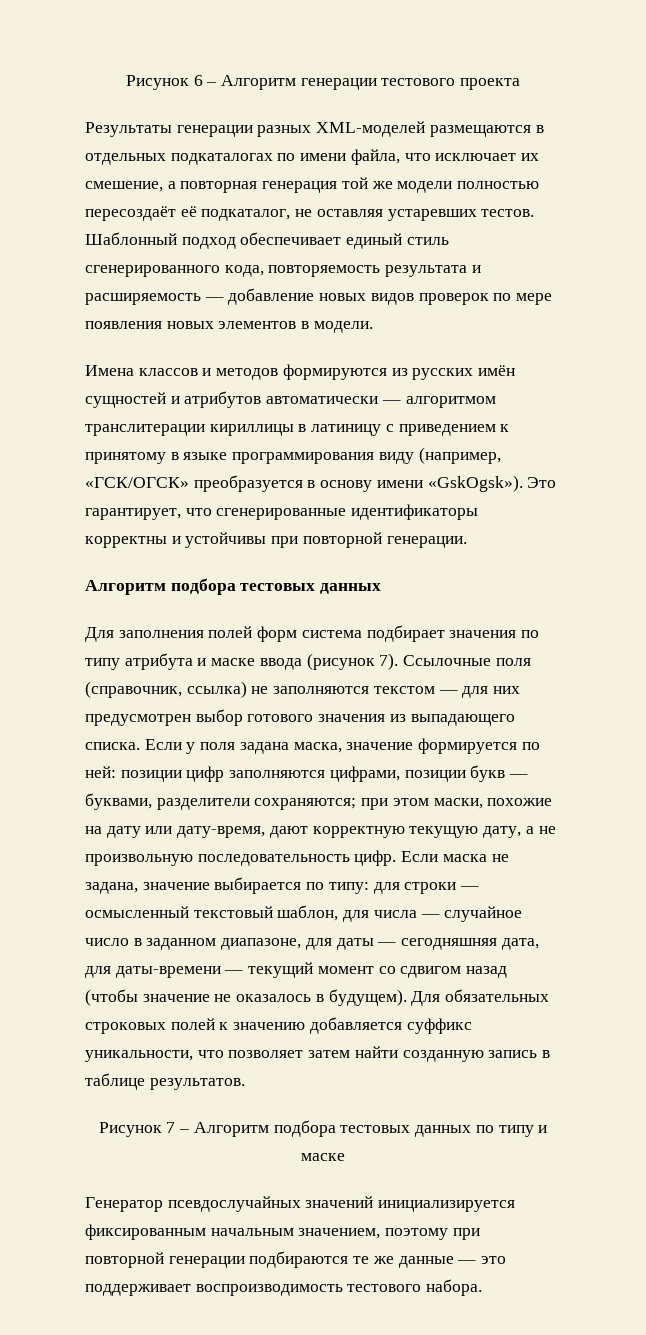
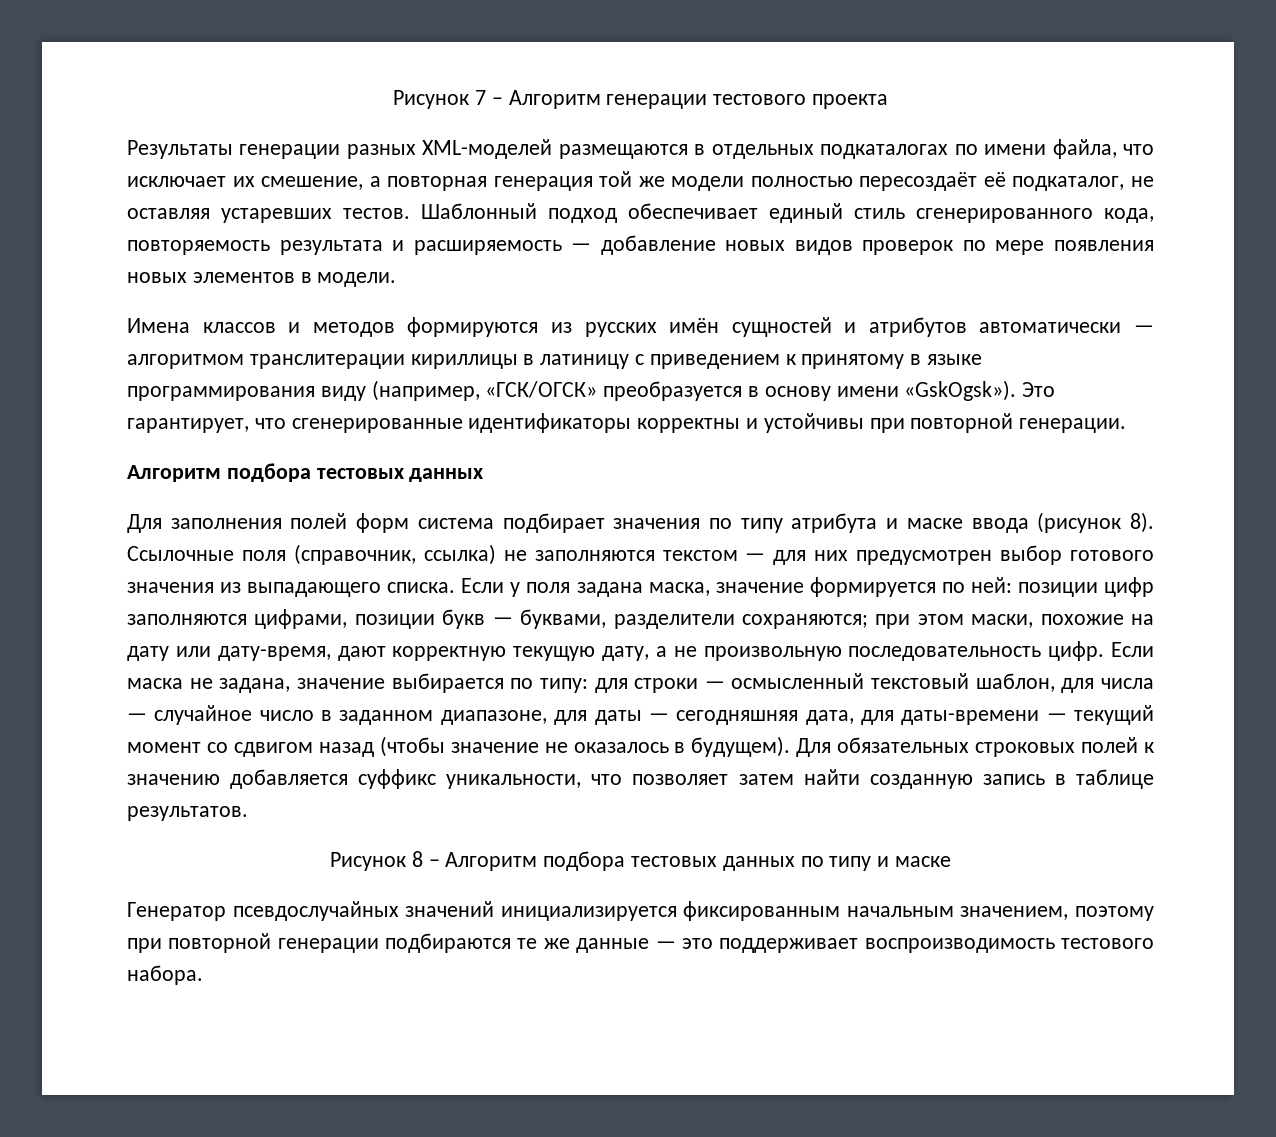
- Рисунок 6 – Алгоритм генерации тестового проекта
+ Рисунок 7 – Алгоритм генерации тестового проекта
- Для заполнения полей форм система подбирает значения по типу атрибута и маске ввода (рисунок 7).
+ Для заполнения полей форм система подбирает значения по типу атрибута и маске ввода (рисунок 8).
- Рисунок 7 – Алгоритм подбора тестовых данных по типу и маске
+ Рисунок 8 – Алгоритм подбора тестовых данных по типу и маске

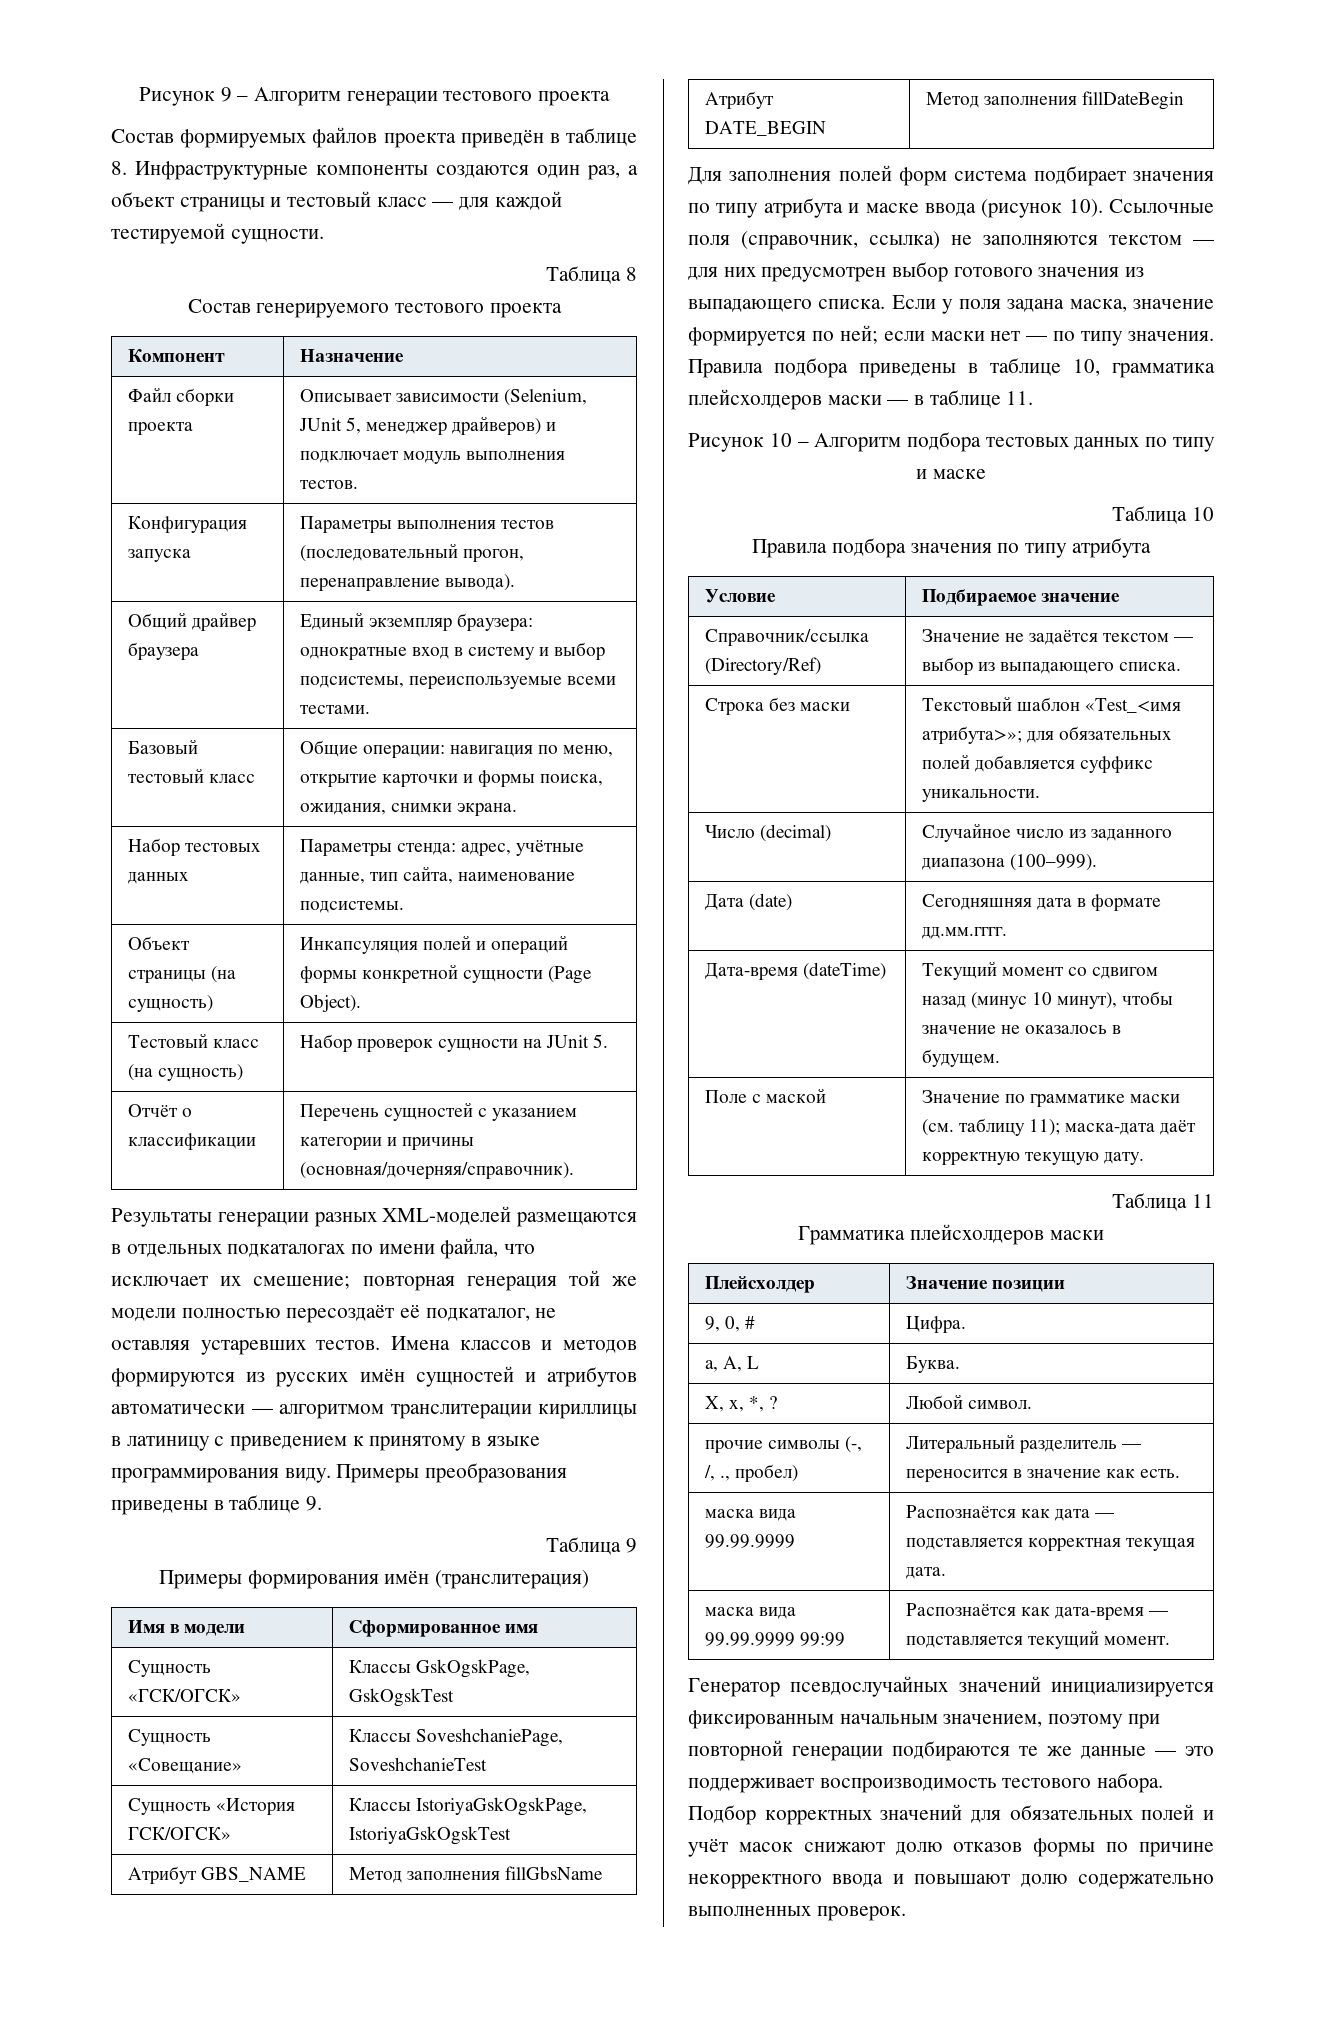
- Рисунок 7 – Алгоритм генерации тестового проекта
+ Рисунок 9 – Алгоритм генерации тестового проекта
+ Состав формируемых файлов проекта приведён в таблице 8. Инфраструктурные компоненты создаются один раз, а объект страницы и тестовый класс — для каждой тестируемой сущности.
+ Таблица 8
+ Состав генерируемого тестового проекта
+ Компонент | Назначение
+ Файл сборки проекта | Описывает зависимости (Selenium, JUnit 5, менеджер драйверов) и подключает модуль выполнения тестов.
+ Конфигурация запуска | Параметры выполнения тестов (последовательный прогон, перенаправление вывода).
+ Общий драйвер браузера | Единый экземпляр браузера: однократные вход в систему и выбор подсистемы, переиспользуемые всеми тестами.
+ Базовый тестовый класс | Общие операции: навигация по меню, открытие карточки и формы поиска, ожидания, снимки экрана.
+ Набор тестовых данных | Параметры стенда: адрес, учётные данные, тип сайта, наименование подсистемы.
+ Объект страницы (на сущность) | Инкапсуляция полей и операций формы конкретной сущности (Page Object).
+ Тестовый класс (на сущность) | Набор проверок сущности на JUnit 5.
+ Отчёт о классификации | Перечень сущностей с указанием категории и причины (основная/дочерняя/справочник).
- Результаты генерации разных XML-моделей размещаются в отдельных подкаталогах по имени файла, что исключает их смешение, а повторная генерация той же модели полностью пересоздаёт её подкаталог, не оставляя устаревших тестов. Шаблонный подход обеспечивает единый стиль сгенерированного кода, повторяемость результата и расширяемость — добавление новых видов проверок по мере появления новых элементов в модели.
- Имена классов и методов формируются из русских имён сущностей и атрибутов автоматически — алгоритмом транслитерации кириллицы в латиницу с приведением к принятому в языке программирования виду (например, «ГСК/ОГСК» преобразуется в основу имени «GskOgsk»). Это гарантирует, что сгенерированные идентификаторы корректны и устойчивы при повторной генерации.
- Алгоритм подбора тестовых данных
+ Результаты генерации разных XML-моделей размещаются в отдельных подкаталогах по имени файла, что исключает их смешение; повторная генерация той же модели полностью пересоздаёт её подкаталог, не оставляя устаревших тестов. Имена классов и методов формируются из русских имён сущностей и атрибутов автоматически — алгоритмом транслитерации кириллицы в латиницу с приведением к принятому в языке программирования виду. Примеры преобразования приведены в таблице 9.
+ Таблица 9
+ Примеры формирования имён (транслитерация)
+ Имя в модели | Сформированное имя
+ Сущность «ГСК/ОГСК» | Классы GskOgskPage, GskOgskTest
+ Сущность «Совещание» | Классы SoveshchaniePage, SoveshchanieTest
+ Сущность «История ГСК/ОГСК» | Классы IstoriyaGskOgskPage, IstoriyaGskOgskTest
+ Атрибут GBS_NAME | Метод заполнения fillGbsName
+ Атрибут DATE_BEGIN | Метод заполнения fillDateBegin
- Для заполнения полей форм система подбирает значения по типу атрибута и маске ввода (рисунок 8).
+ Для заполнения полей форм система подбирает значения по типу атрибута и маске ввода (рисунок 10).
- Если у поля задана маска, значение формируется по ней: позиции цифр заполняются цифрами, позиции букв — буквами, разделители сохраняются; при этом маски, похожие на дату или дату-время, дают корректную текущую дату, а не произвольную последовательность цифр. Если маска не задана, значение выбирается по типу: для строки — осмысленный текстовый шаблон, для числа — случайное число в заданном диапазоне, для даты — сегодняшняя дата, для даты-времени — текущий момент со сдвигом назад (чтобы значение не оказалось в будущем). Для обязательных строковых полей к значению добавляется суффикс уникальности, что позволяет затем найти созданную запись в таблице результатов.
- Рисунок 8 – Алгоритм подбора тестовых данных по типу и маске
+ Если у поля задана маска, значение формируется по ней; если маски нет — по типу значения. Правила подбора приведены в таблице 10, грамматика плейсхолдеров маски — в таблице 11.
+ Рисунок 10 – Алгоритм подбора тестовых данных по типу и маске
+ Таблица 10
+ Правила подбора значения по типу атрибута
+ Условие | Подбираемое значение
+ Справочник/ссылка (Directory/Ref) | Значение не задаётся текстом — выбор из выпадающего списка.
+ Строка без маски | Текстовый шаблон «Test_<имя атрибута>»; для обязательных полей добавляется суффикс уникальности.
+ Число (decimal) | Случайное число из заданного диапазона (100–999).
+ Дата (date) | Сегодняшняя дата в формате дд.мм.гггг.
+ Дата-время (dateTime) | Текущий момент со сдвигом назад (минус 10 минут), чтобы значение не оказалось в будущем.
+ Поле с маской | Значение по грамматике маски (см. таблицу 11); маска-дата даёт корректную текущую дату.
+ Таблица 11
+ Грамматика плейсхолдеров маски
+ Плейсхолдер | Значение позиции
+ 9, 0, # | Цифра.
+ a, A, L | Буква.
+ X, x, *, ? | Любой символ.
+ прочие символы (-, /, ., пробел) | Литеральный разделитель — переносится в значение как есть.
+ маска вида 99.99.9999 | Распознаётся как дата — подставляется корректная текущая дата.
+ маска вида 99.99.9999 99:99 | Распознаётся как дата-время — подставляется текущий момент.
+ Подбор корректных значений для обязательных полей и учёт масок снижают долю отказов формы по причине некорректного ввода и повышают долю содержательно выполненных проверок.

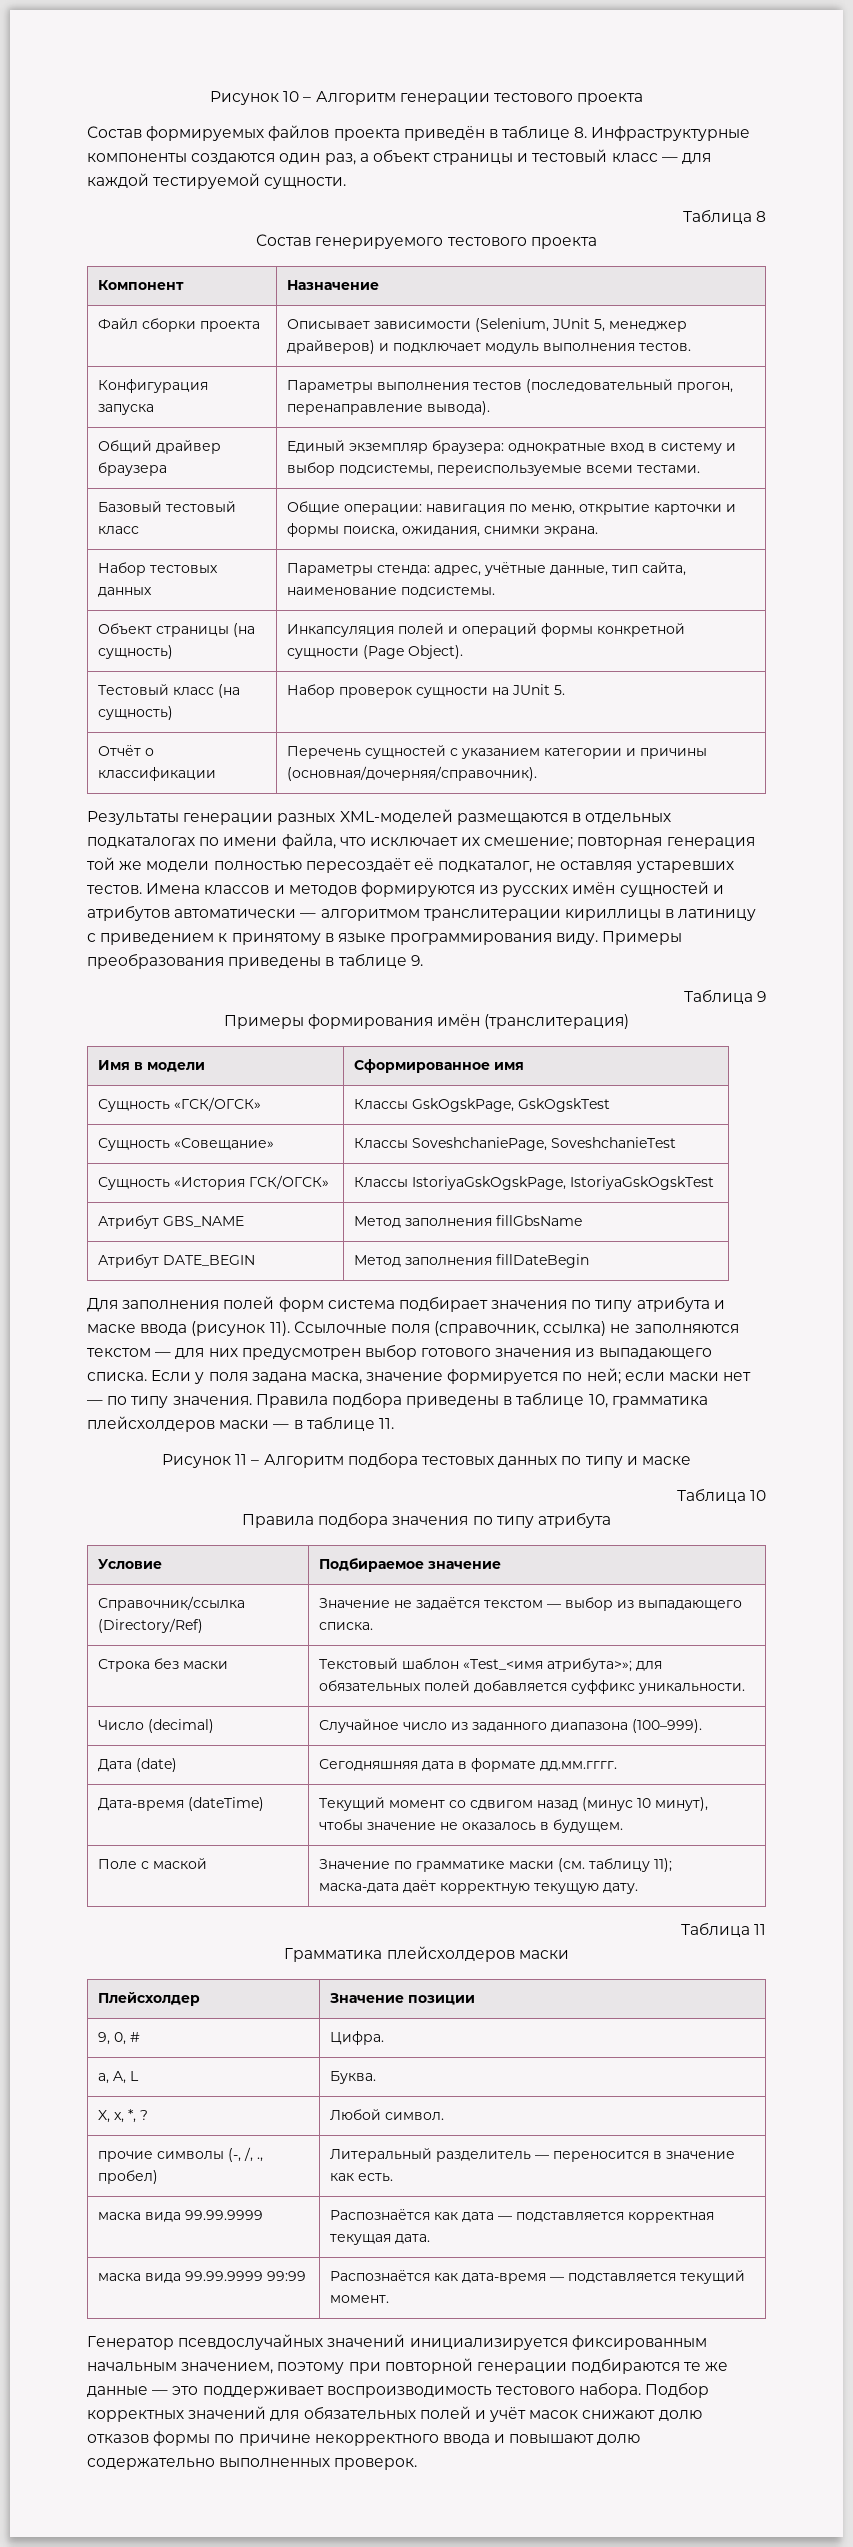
- Рисунок 9 – Алгоритм генерации тестового проекта
+ Рисунок 10 – Алгоритм генерации тестового проекта
- Для заполнения полей форм система подбирает значения по типу атрибута и маске ввода (рисунок 10).
+ Для заполнения полей форм система подбирает значения по типу атрибута и маске ввода (рисунок 11).
- Рисунок 10 – Алгоритм подбора тестовых данных по типу и маске
+ Рисунок 11 – Алгоритм подбора тестовых данных по типу и маске

